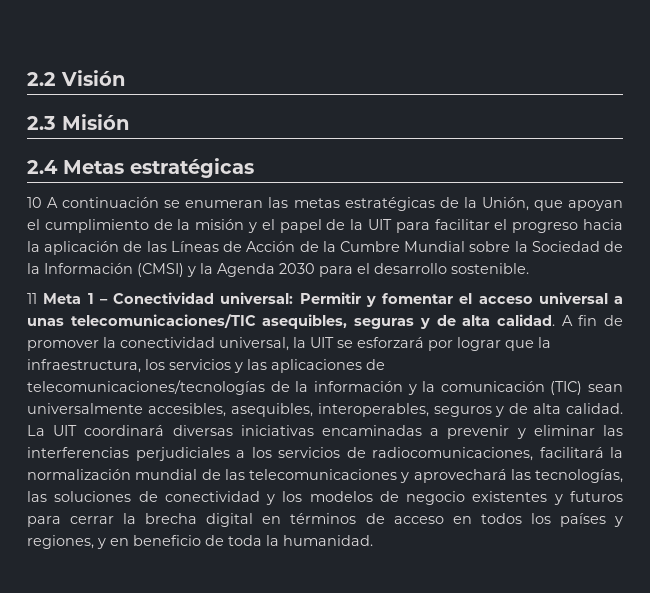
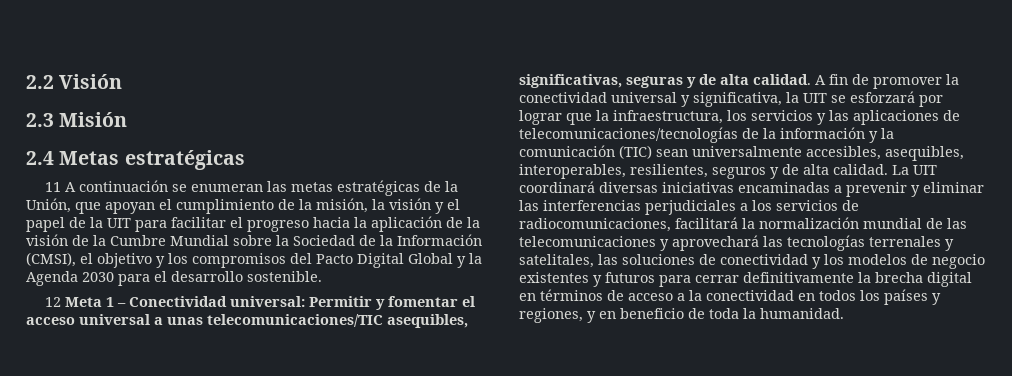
- 10 A continuación se enumeran las metas estratégicas de la Unión, que apoyan el cumplimiento de la misión y el papel de la UIT para facilitar el progreso hacia la aplicación de las Líneas de Acción de la Cumbre Mundial sobre la Sociedad de la Información (CMSI) y la Agenda 2030 para el desarrollo sostenible.
+ 11 A continuación se enumeran las metas estratégicas de la Unión, que apoyan el cumplimiento de la misión, la visión y el papel de la UIT para facilitar el progreso hacia la aplicación de la visión de la Cumbre Mundial sobre la Sociedad de la Información (CMSI), el objetivo y los compromisos del Pacto Digital Global y la Agenda 2030 para el desarrollo sostenible.
- 11 Meta 1 – Conectividad universal: Permitir y fomentar el acceso universal a unas telecomunicaciones/TIC asequibles, seguras y de alta calidad.
+ 12 Meta 1 – Conectividad universal: Permitir y fomentar el acceso universal a unas telecomunicaciones/TIC asequibles, significativas, seguras y de alta calidad.
- A fin de promover la conectividad universal, la UIT se esforzará por lograr que la infraestructura, los servicios y las aplicaciones de telecomunicaciones/tecnologías de la información y la comunicación (TIC) sean universalmente accesibles, asequibles, interoperables, seguros y de alta calidad.
+ A fin de promover la conectividad universal y significativa, la UIT se esforzará por lograr que la infraestructura, los servicios y las aplicaciones de telecomunicaciones/tecnologías de la información y la comunicación (TIC) sean universalmente accesibles, asequibles, interoperables, resilientes, seguros y de alta calidad.
- La UIT coordinará diversas iniciativas encaminadas a prevenir y eliminar las interferencias perjudiciales a los servicios de radiocomunicaciones, facilitará la normalización mundial de las telecomunicaciones y aprovechará las tecnologías, las soluciones de conectividad y los modelos de negocio existentes y futuros para cerrar la brecha digital en términos de acceso en todos los países y regiones, y en beneficio de toda la humanidad.
+ La UIT coordinará diversas iniciativas encaminadas a prevenir y eliminar las interferencias perjudiciales a los servicios de radiocomunicaciones, facilitará la normalización mundial de las telecomunicaciones y aprovechará las tecnologías terrenales y satelitales, las soluciones de conectividad y los modelos de negocio existentes y futuros para cerrar definitivamente la brecha digital en términos de acceso a la conectividad en todos los países y regiones, y en beneficio de toda la humanidad.

